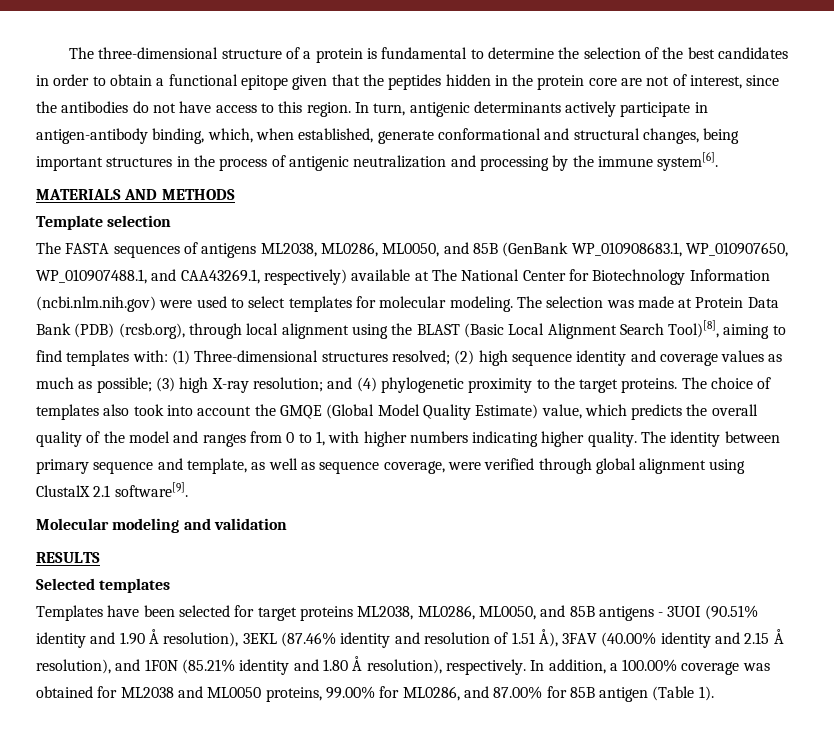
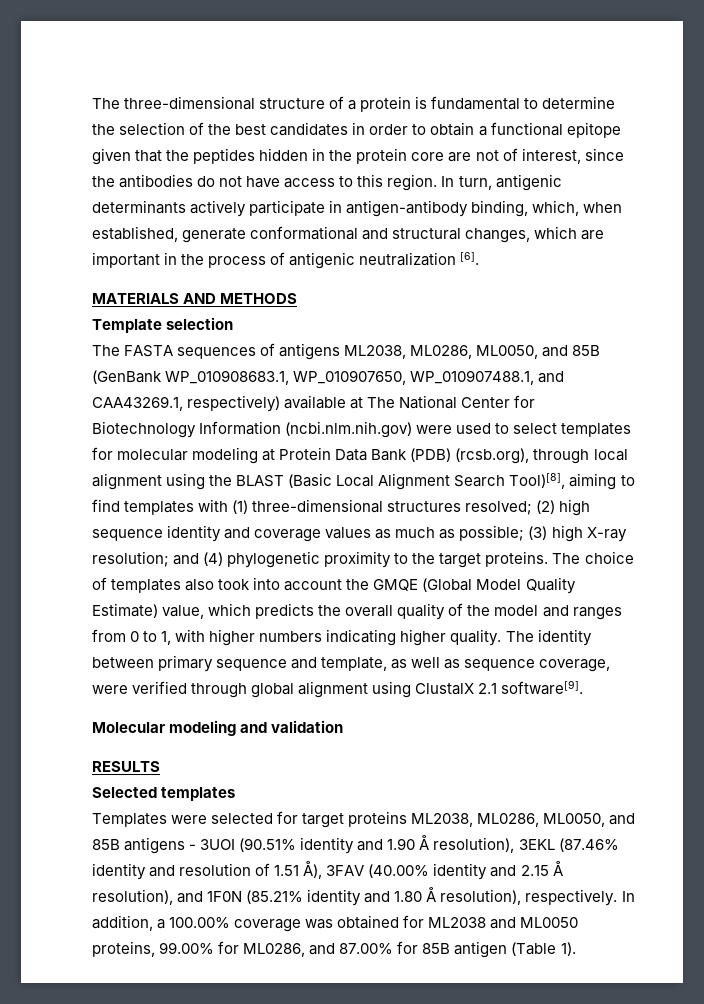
- In turn, antigenic determinants actively participate in antigen-antibody binding, which, when established, generate conformational and structural changes, being important structures in the process of antigenic neutralization and processing by the immune system[6].
+ In turn, antigenic determinants actively participate in antigen-antibody binding, which, when established, generate conformational and structural changes, which are important in the process of antigenic neutralization [6].
- The FASTA sequences of antigens ML2038, ML0286, ML0050, and 85B (GenBank WP_010908683.1, WP_010907650, WP_010907488.1, and CAA43269.1, respectively) available at The National Center for Biotechnology Information (ncbi.nlm.nih.gov) were used to select templates for molecular modeling. The selection was made at Protein Data Bank (PDB) (rcsb.org), through local alignment using the BLAST (Basic Local Alignment Search Tool)[8], aiming to find templates with: (1) Three-dimensional structures resolved;
+ The FASTA sequences of antigens ML2038, ML0286, ML0050, and 85B (GenBank WP_010908683.1, WP_010907650, WP_010907488.1, and CAA43269.1, respectively) available at The National Center for Biotechnology Information (ncbi.nlm.nih.gov) were used to select templates for molecular modeling at Protein Data Bank (PDB) (rcsb.org), through local alignment using the BLAST (Basic Local Alignment Search Tool)[8], aiming to find templates with (1) three-dimensional structures resolved;
- Templates have been selected for target proteins ML2038, ML0286, ML0050, and 85B antigens - 3UOI (90.51% identity and 1.90 Å resolution), 3EKL (87.46% identity and resolution of 1.51 Å), 3FAV (40.00% identity and 2.15 Å resolution), and 1F0N (85.21% identity and 1.80 Å resolution), respectively.
+ Templates were selected for target proteins ML2038, ML0286, ML0050, and 85B antigens - 3UOI (90.51% identity and 1.90 Å resolution), 3EKL (87.46% identity and resolution of 1.51 Å), 3FAV (40.00% identity and 2.15 Å resolution), and 1F0N (85.21% identity and 1.80 Å resolution), respectively.

